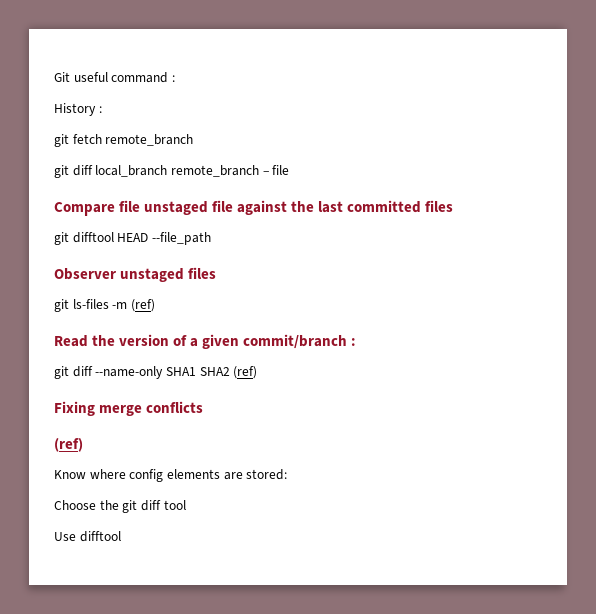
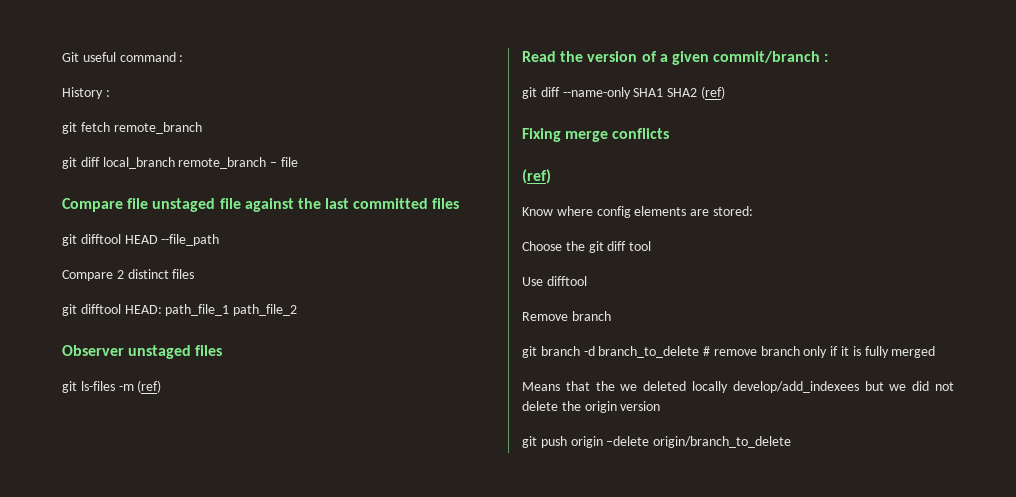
+ Compare 2 distinct files
+ git difftool HEAD: path_file_1 path_file_2
+ Remove branch
+ git branch -d branch_to_delete # remove branch only if it is fully merged
+ Means that the we deleted locally develop/add_indexees but we did not delete the origin version
+ git push origin –delete origin/branch_to_delete

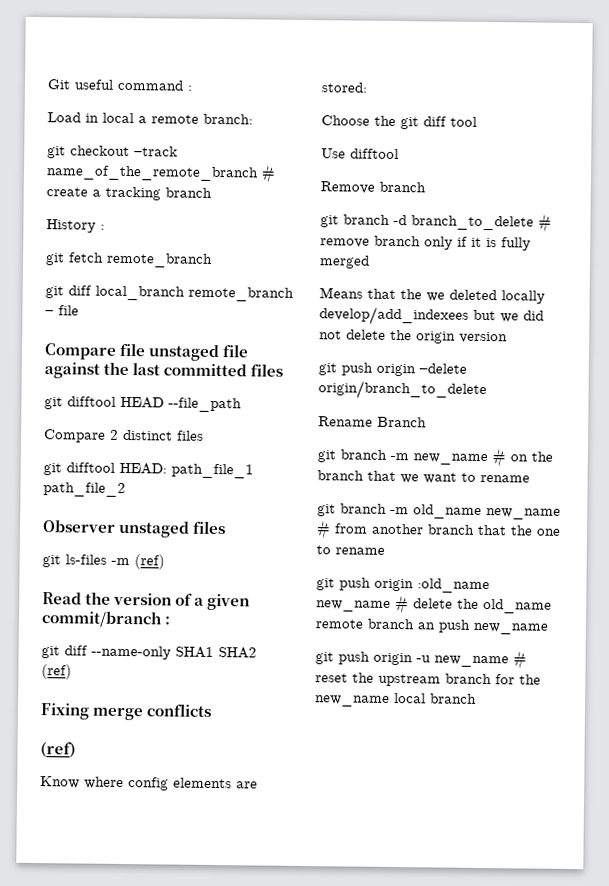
+ Load in local a remote branch:
+ git checkout –track name_of_the_remote_branch # create a tracking branch
+ Rename Branch
+ git branch -m new_name # on the branch that we want to rename
+ git branch -m old_name new_name # from another branch that the one to rename
+ git push origin :old_name new_name # delete the old_name remote branch an push new_name
+ git push origin -u new_name # reset the upstream branch for the new_name local branch

